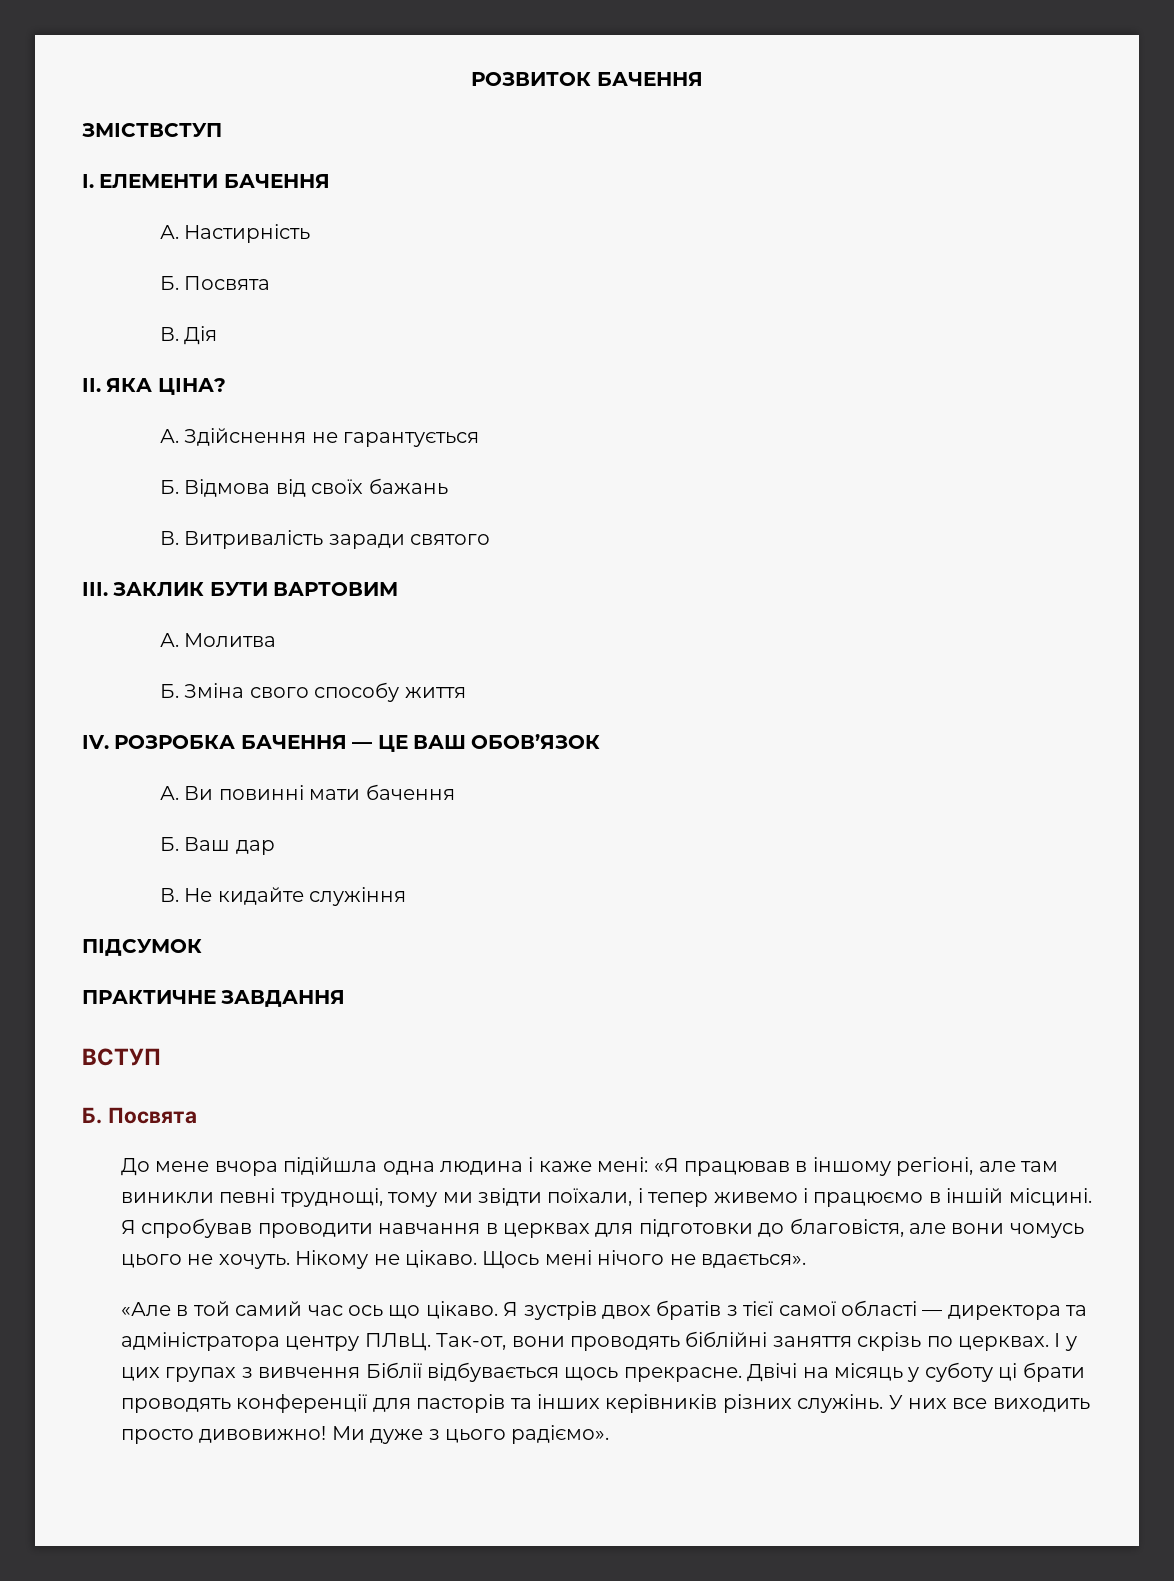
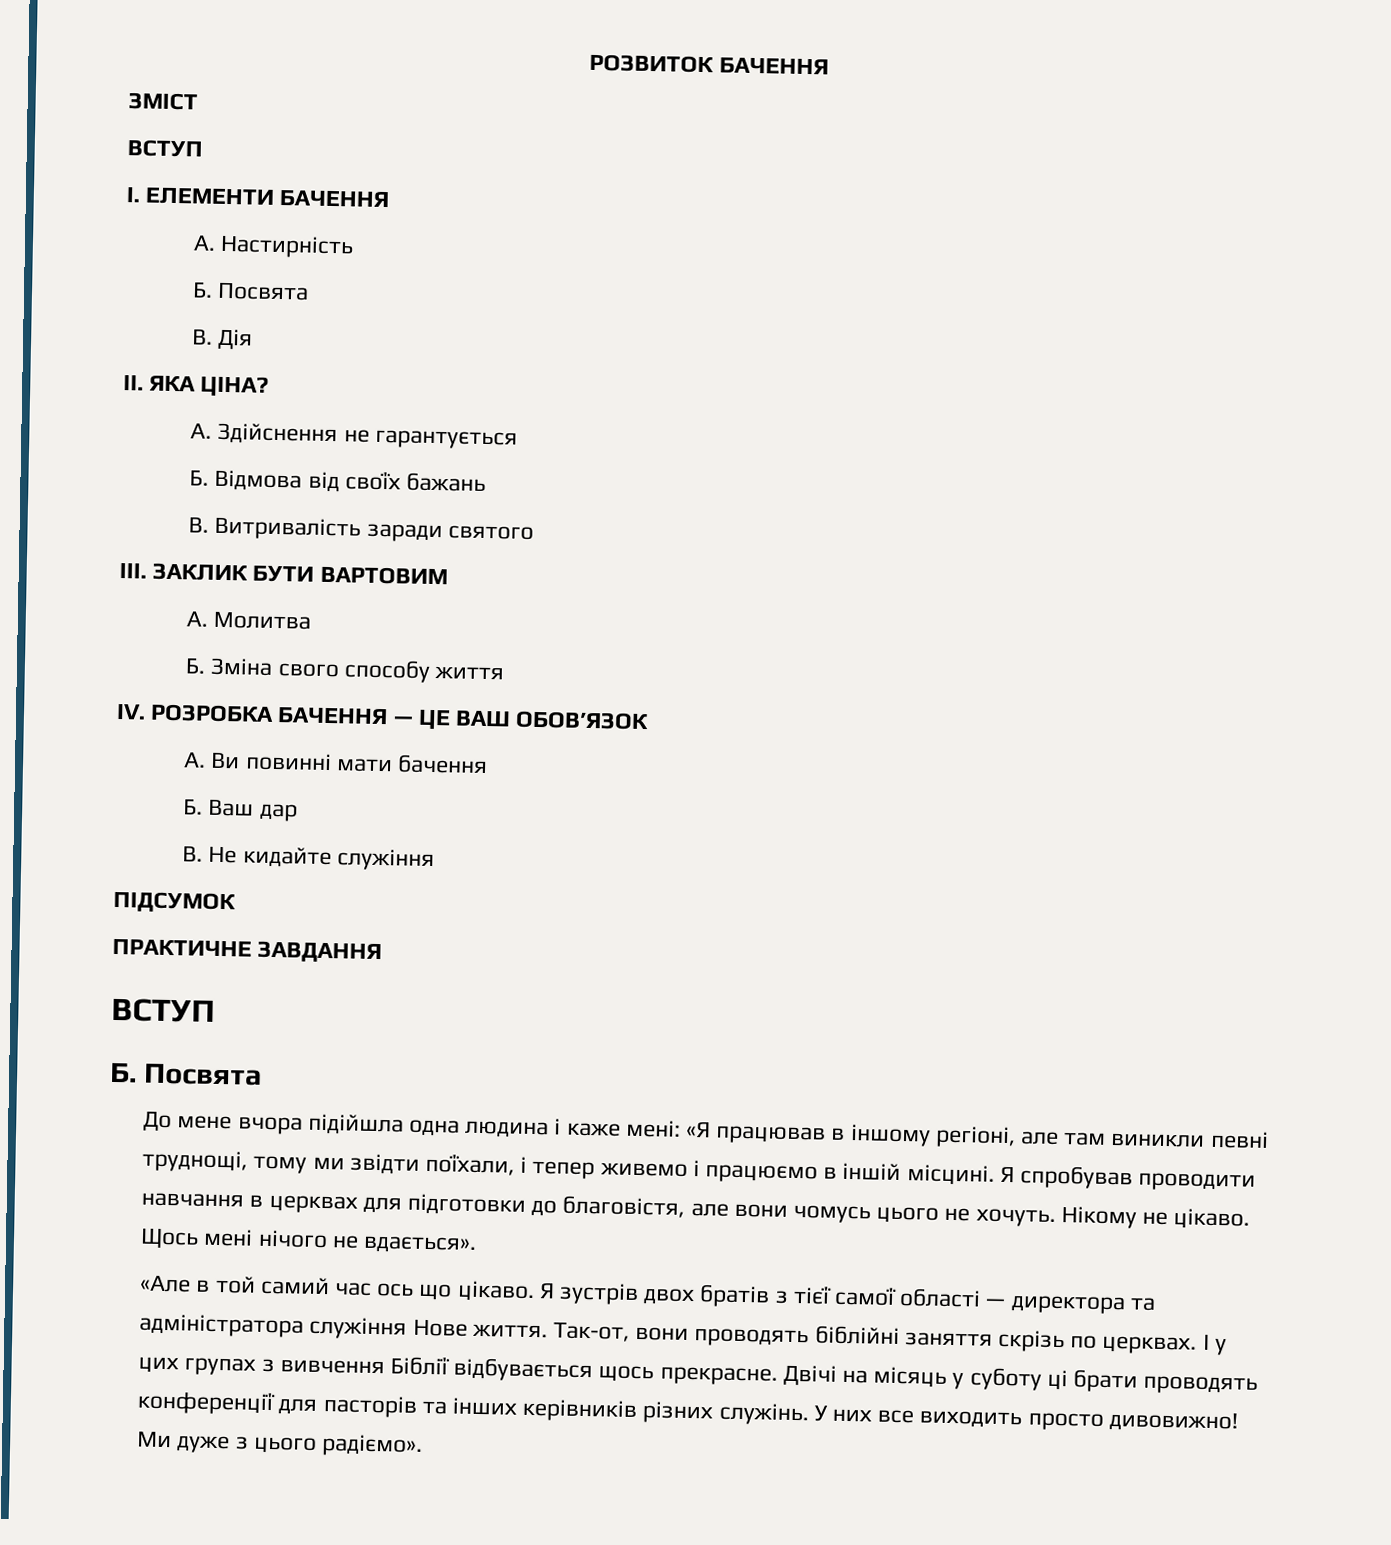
- ЗМІСТВСТУП
+ ЗМІСТ
+ ВСТУП
- Я зустрів двох братів з тієї самої області — директора та адміністратора центру ПЛвЦ.
+ Я зустрів двох братів з тієї самої області — директора та адміністратора cлужіння Нове життя.

